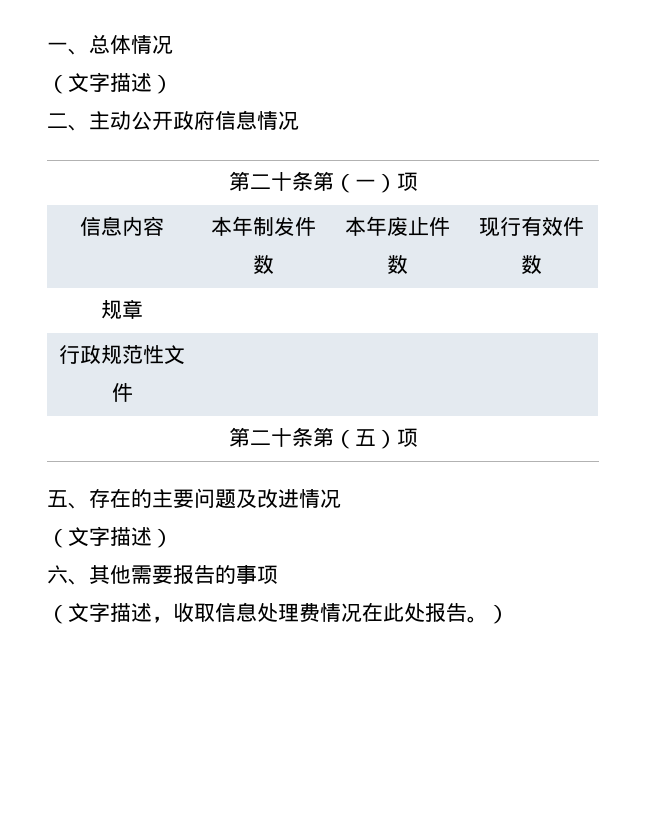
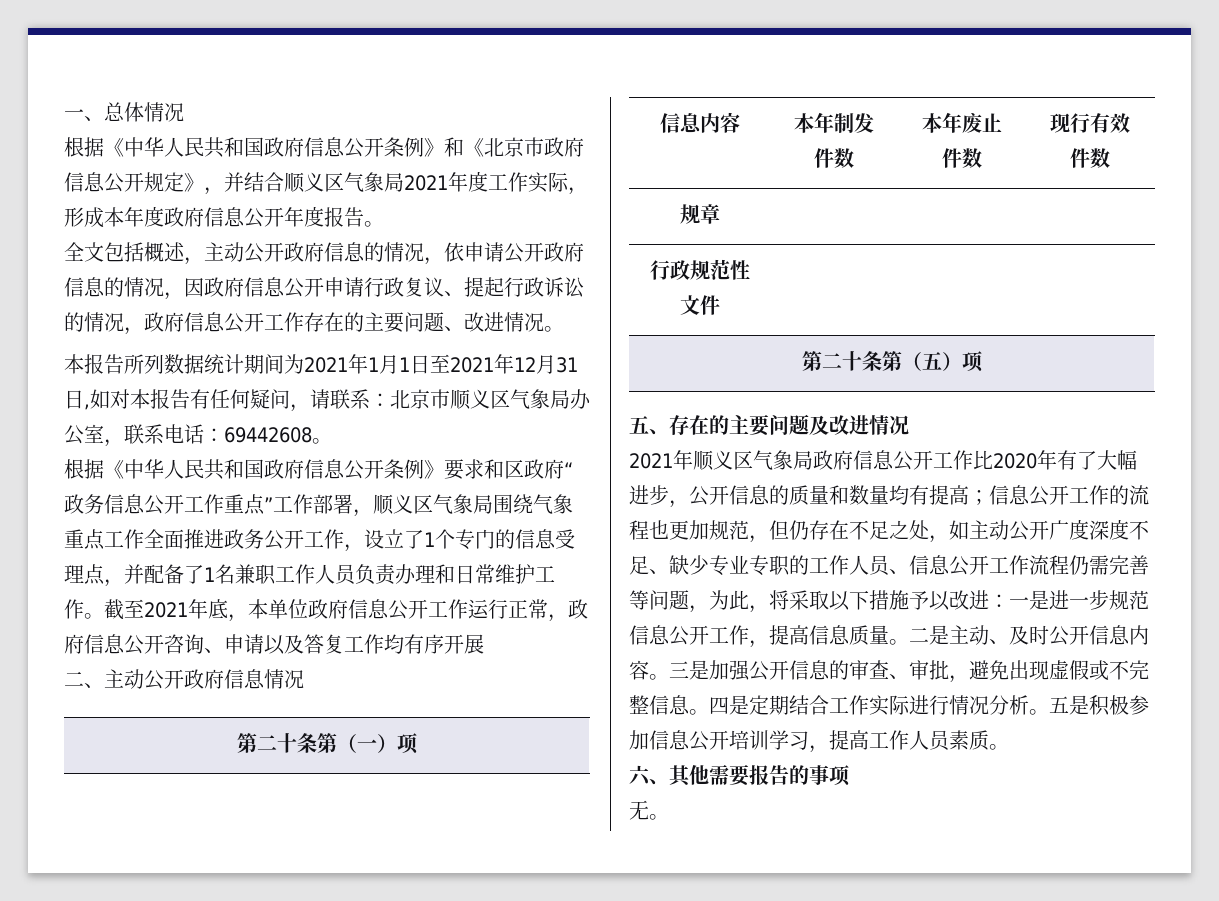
  一、总体情况
- （文字描述）
+ 根据《中华人民共和国政府信息公开条例》和《北京市政府信息公开规定》，并结合顺义区气象局2021年度工作实际，形成本年度政府信息公开年度报告。
+ 全文包括概述，主动公开政府信息的情况，依申请公开政府信息的情况，因政府信息公开申请行政复议、提起行政诉讼的情况，政府信息公开工作存在的主要问题、改进情况。
+ 本报告所列数据统计期间为2021年1月1日至2021年12月31日,如对本报告有任何疑问，请联系：北京市顺义区气象局办公室，联系电话：69442608。
+ 根据《中华人民共和国政府信息公开条例》要求和区政府“政务信息公开工作重点”工作部署，顺义区气象局围绕气象重点工作全面推进政务公开工作，设立了1个专门的信息受理点，并配备了1名兼职工作人员负责办理和日常维护工作。截至2021年底，本单位政府信息公开工作运行正常，政府信息公开咨询、申请以及答复工作均有序开展
  五、存在的主要问题及改进情况
- （文字描述）
+ 2021年顺义区气象局政府信息公开工作比2020年有了大幅进步，公开信息的质量和数量均有提高；信息公开工作的流程也更加规范，但仍存在不足之处，如主动公开广度深度不足、缺少专业专职的工作人员、信息公开工作流程仍需完善等问题，为此，将采取以下措施予以改进：一是进一步规范信息公开工作，提高信息质量。二是主动、及时公开信息内容。三是加强公开信息的审查、审批，避免出现虚假或不完整信息。四是定期结合工作实际进行情况分析。五是积极参加信息公开培训学习，提高工作人员素质。
- （文字描述，收取信息处理费情况在此处报告。）
+ 无。

